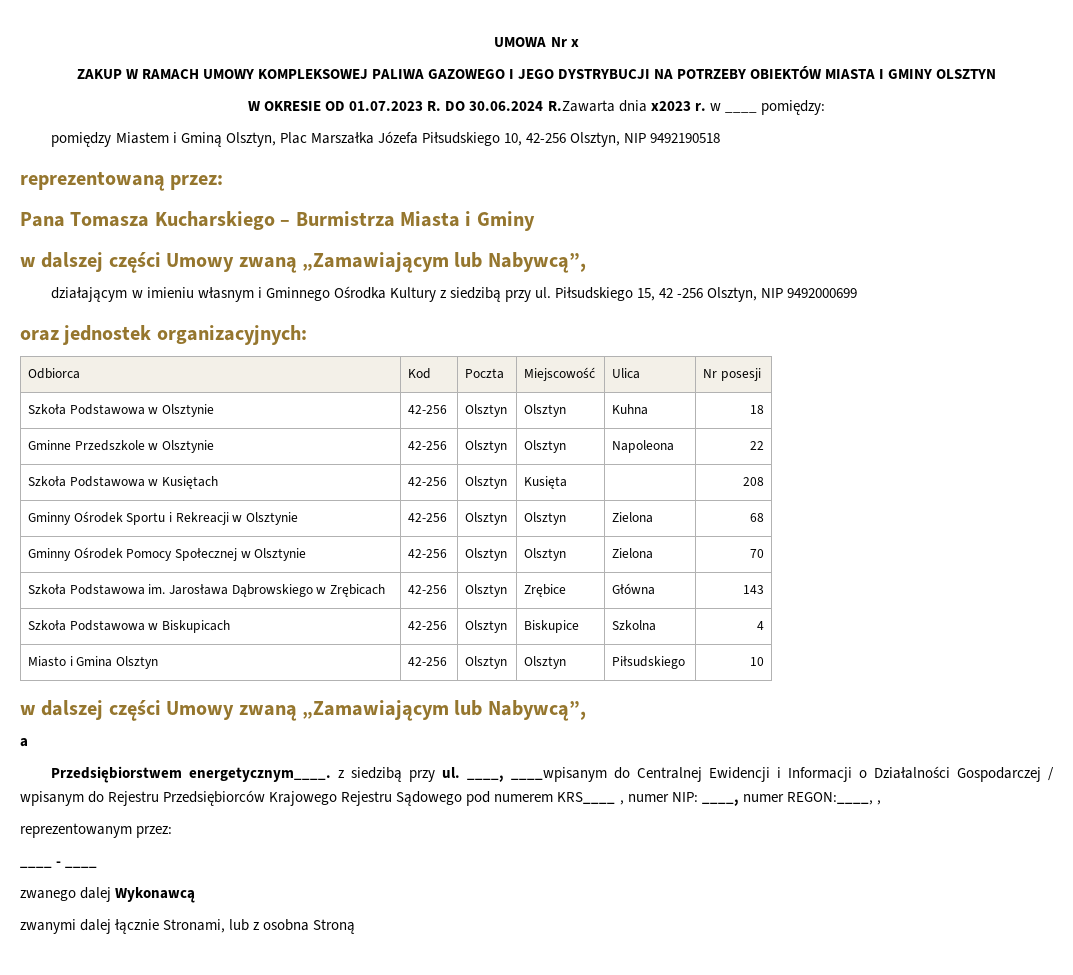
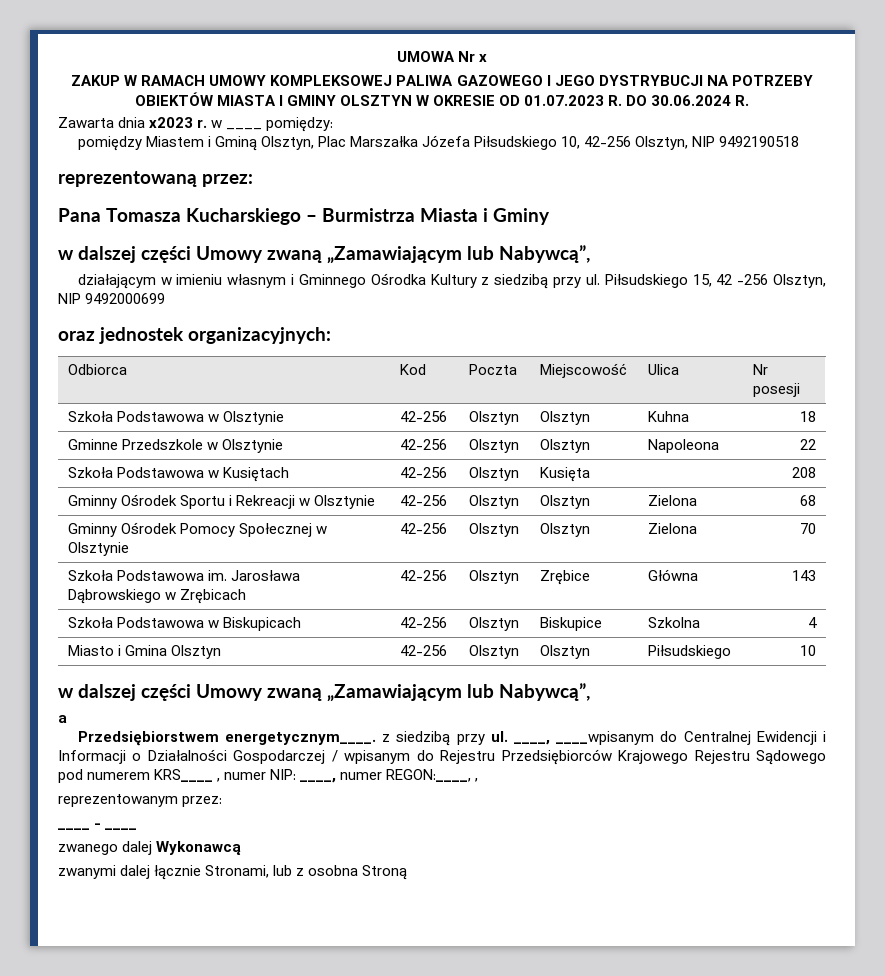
- ZAKUP W RAMACH UMOWY KOMPLEKSOWEJ PALIWA GAZOWEGO I JEGO DYSTRYBUCJI NA POTRZEBY OBIEKTÓW MIASTA I GMINY OLSZTYN
- W OKRESIE OD 01.07.2023 R. DO 30.06.2024 R.Zawarta dnia x2023 r. w ____ pomiędzy:
+ ZAKUP W RAMACH UMOWY KOMPLEKSOWEJ PALIWA GAZOWEGO I JEGO DYSTRYBUCJI NA POTRZEBY OBIEKTÓW MIASTA I GMINY OLSZTYN W OKRESIE OD 01.07.2023 R. DO 30.06.2024 R.
+ Zawarta dnia x2023 r. w ____ pomiędzy:

